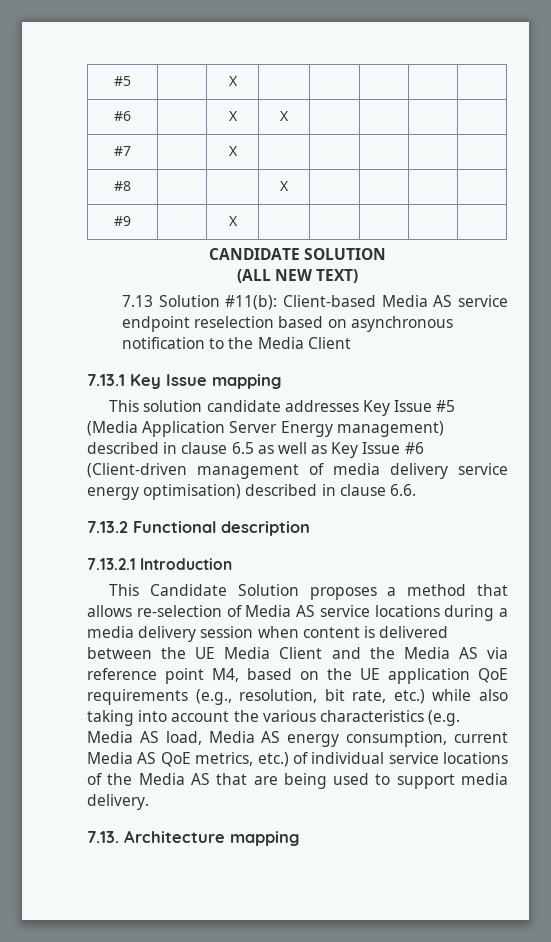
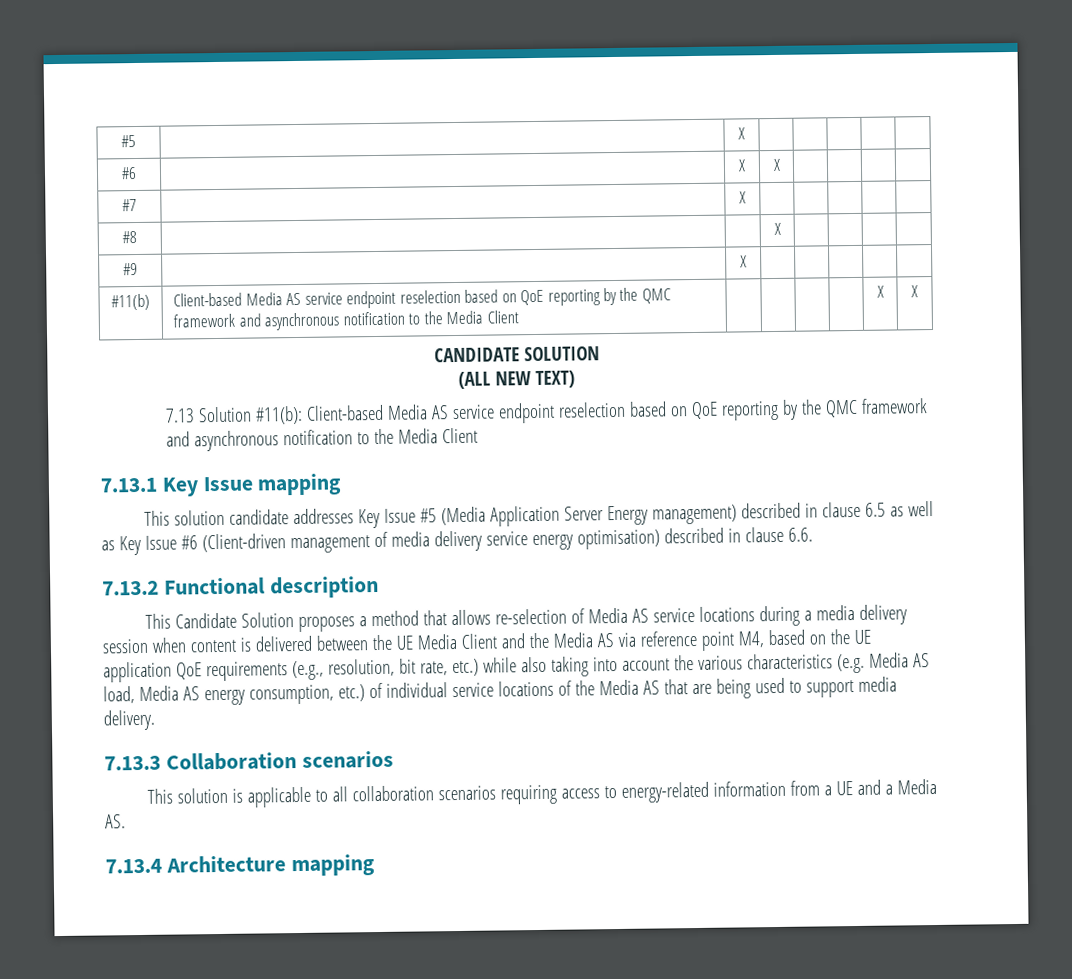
+ #11(b) | Client-based Media AS service endpoint reselection based on QoE reporting by the QMC framework and asynchronous notification to the Media Client | | | | | X | X
- 7.13 Solution #11(b): Client-based Media AS service endpoint reselection based on asynchronous notification to the Media Client
+ 7.13 Solution #11(b): Client-based Media AS service endpoint reselection based on QoE reporting by the QMC framework and asynchronous notification to the Media Client
- 7.13.2.1 Introduction
- This Candidate Solution proposes a method that allows re-selection of Media AS service locations during a media delivery session when content is delivered between the UE Media Client and the Media AS via reference point M4, based on the UE application QoE requirements (e.g., resolution, bit rate, etc.) while also taking into account the various characteristics (e.g. Media AS load, Media AS energy consumption, current Media AS QoE metrics, etc.) of individual service locations of the Media AS that are being used to support media delivery.
+ This Candidate Solution proposes a method that allows re-selection of Media AS service locations during a media delivery session when content is delivered between the UE Media Client and the Media AS via reference point M4, based on the UE application QoE requirements (e.g., resolution, bit rate, etc.) while also taking into account the various characteristics (e.g. Media AS load, Media AS energy consumption, etc.) of individual service locations of the Media AS that are being used to support media delivery.
- 7.13. Architecture mapping
+ 7.13.3 Collaboration scenarios
+ This solution is applicable to all collaboration scenarios requiring access to energy-related information from a UE and a Media AS.
+ 7.13.4 Architecture mapping

